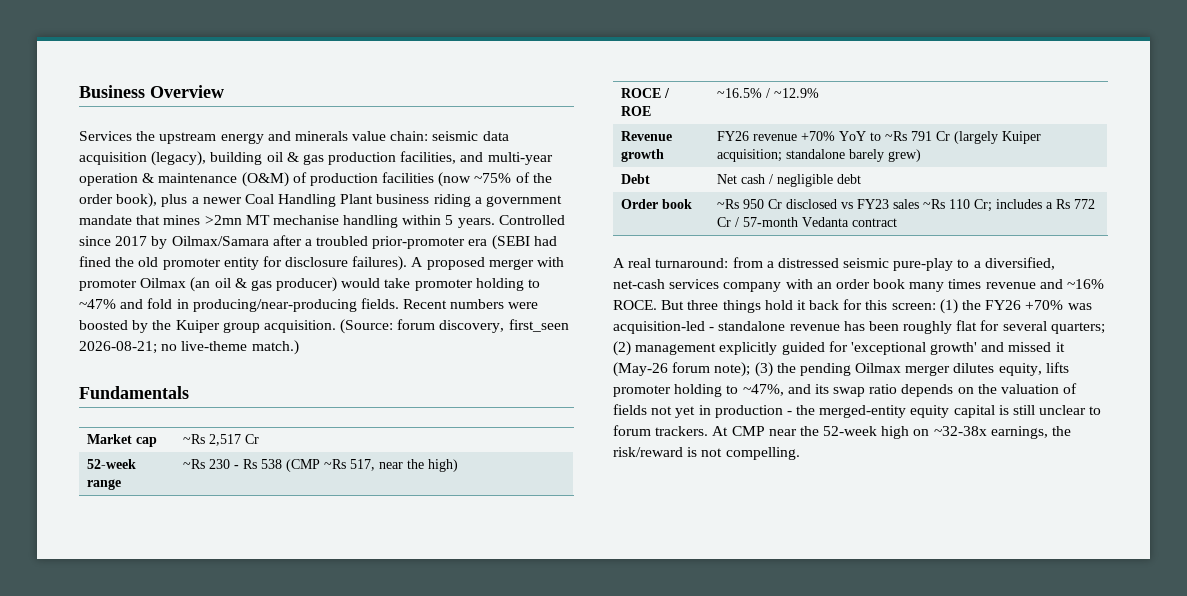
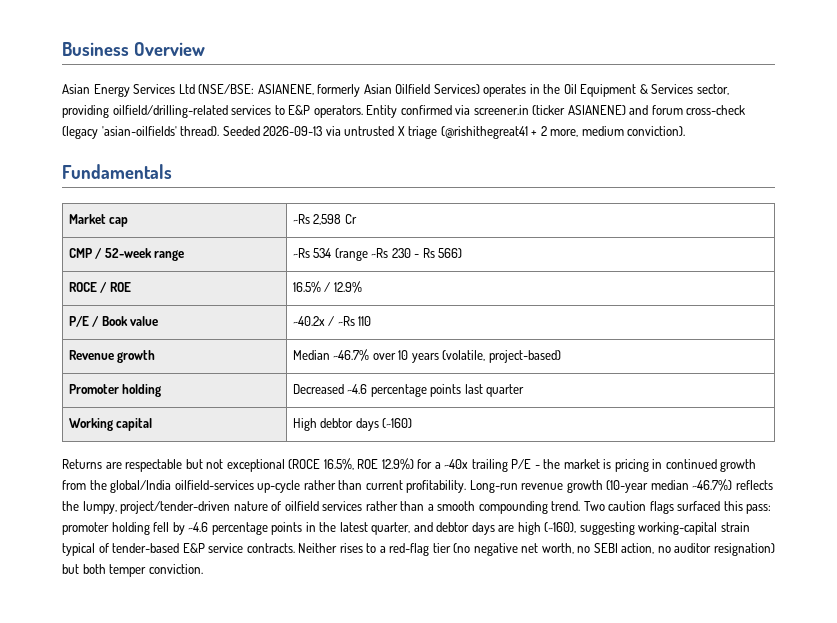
- Services the upstream energy and minerals value chain: seismic data acquisition (legacy), building oil & gas production facilities, and multi-year operation & maintenance (O&M) of production facilities (now ~75% of the order book), plus a newer Coal Handling Plant business riding a government mandate that mines >2mn MT mechanise handling within 5 years. Controlled since 2017 by Oilmax/Samara after a troubled prior-promoter era (SEBI had fined the old promoter entity for disclosure failures). A proposed merger with promoter Oilmax (an oil & gas producer) would take promoter holding to ~47% and fold in producing/near-producing fields. Recent numbers were boosted by the Kuiper group acquisition. (Source: forum discovery, first_seen 2026-08-21; no live-theme match.)
+ Asian Energy Services Ltd (NSE/BSE: ASIANENE, formerly Asian Oilfield Services) operates in the Oil Equipment & Services sector, providing oilfield/drilling-related services to E&P operators. Entity confirmed via screener.in (ticker ASIANENE) and forum cross-check (legacy 'asian-oilfields' thread). Seeded 2026-09-13 via untrusted X triage (@rishithegreat41 + 2 more, medium conviction).
- Market cap | ~Rs 2,517 Cr
+ Market cap | ~Rs 2,598 Cr
- 52-week range | ~Rs 230 - Rs 538 (CMP ~Rs 517, near the high)
- ROCE / ROE | ~16.5% / ~12.9%
- Revenue growth | FY26 revenue +70% YoY to ~Rs 791 Cr (largely Kuiper acquisition; standalone barely grew)
- Debt | Net cash / negligible debt
- Order book | ~Rs 950 Cr disclosed vs FY23 sales ~Rs 110 Cr; includes a Rs 772 Cr / 57-month Vedanta contract
- A real turnaround: from a distressed seismic pure-play to a diversified, net-cash services company with an order book many times revenue and ~16% ROCE. But three things hold it back for this screen: (1) the FY26 +70% was acquisition-led - standalone revenue has been roughly flat for several quarters; (2) management explicitly guided for 'exceptional growth' and missed it (May-26 forum note); (3) the pending Oilmax merger dilutes equity, lifts promoter holding to ~47%, and its swap ratio depends on the valuation of fields not yet in production - the merged-entity equity capital is still unclear to forum trackers. At CMP near the 52-week high on ~32-38x earnings, the risk/reward is not compelling.
+ CMP / 52-week range | ~Rs 534 (range ~Rs 230 - Rs 566)
+ ROCE / ROE | 16.5% / 12.9%
+ P/E / Book value | ~40.2x / ~Rs 110
+ Revenue growth | Median ~46.7% over 10 years (volatile, project-based)
+ Promoter holding | Decreased ~4.6 percentage points last quarter
+ Working capital | High debtor days (~160)
+ Returns are respectable but not exceptional (ROCE 16.5%, ROE 12.9%) for a ~40x trailing P/E - the market is pricing in continued growth from the global/India oilfield-services up-cycle rather than current profitability. Long-run revenue growth (10-year median ~46.7%) reflects the lumpy, project/tender-driven nature of oilfield services rather than a smooth compounding trend. Two caution flags surfaced this pass: promoter holding fell by ~4.6 percentage points in the latest quarter, and debtor days are high (~160), suggesting working-capital strain typical of tender-based E&P service contracts. Neither rises to a red-flag tier (no negative net worth, no SEBI action, no auditor resignation) but both temper conviction.

